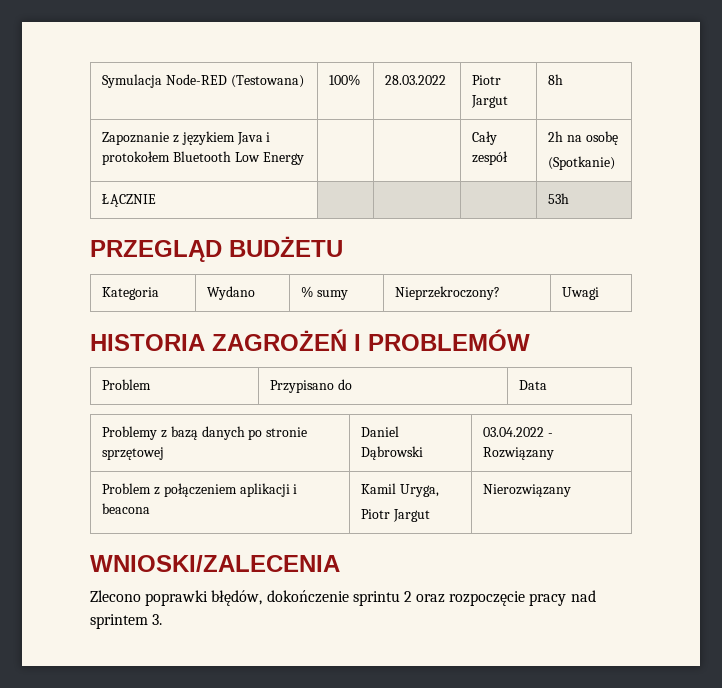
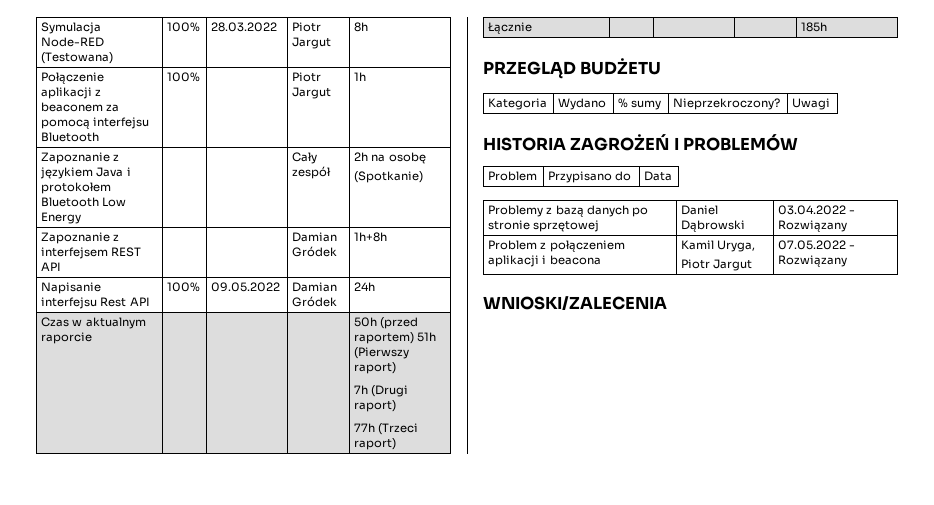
+ Połączenie aplikacji z beaconem za pomocą interfejsu Bluetooth | 100% | | Piotr Jargut | 1h
- ŁĄCZNIE | | | | 53h
+ Zapoznanie z interfejsem REST API | | | Damian Gródek | 1h+8h
+ Napisanie interfejsu Rest API | 100% | 09.05.2022 | Damian Gródek | 24h
+ Czas w aktualnym raporcie | | | | 50h (przed raportem) 51h (Pierwszy raport)
+ 7h (Drugi raport)
+ 77h (Trzeci raport)
+ Łącznie | | | | 185h
  Problem z połączeniem aplikacji i beacona | Kamil Uryga,
- Piotr Jargut | Nierozwiązany
+ Piotr Jargut | 07.05.2022 - Rozwiązany
  WNIOSKI/ZALECENIA
- Zlecono poprawki błędów, dokończenie sprintu 2 oraz rozpoczęcie pracy nad sprintem 3.

